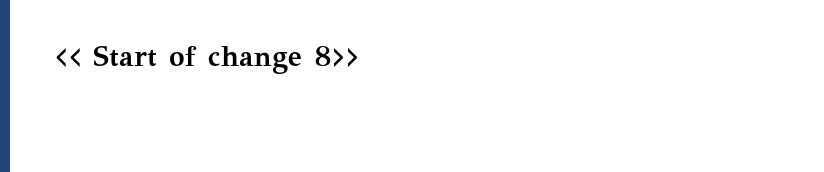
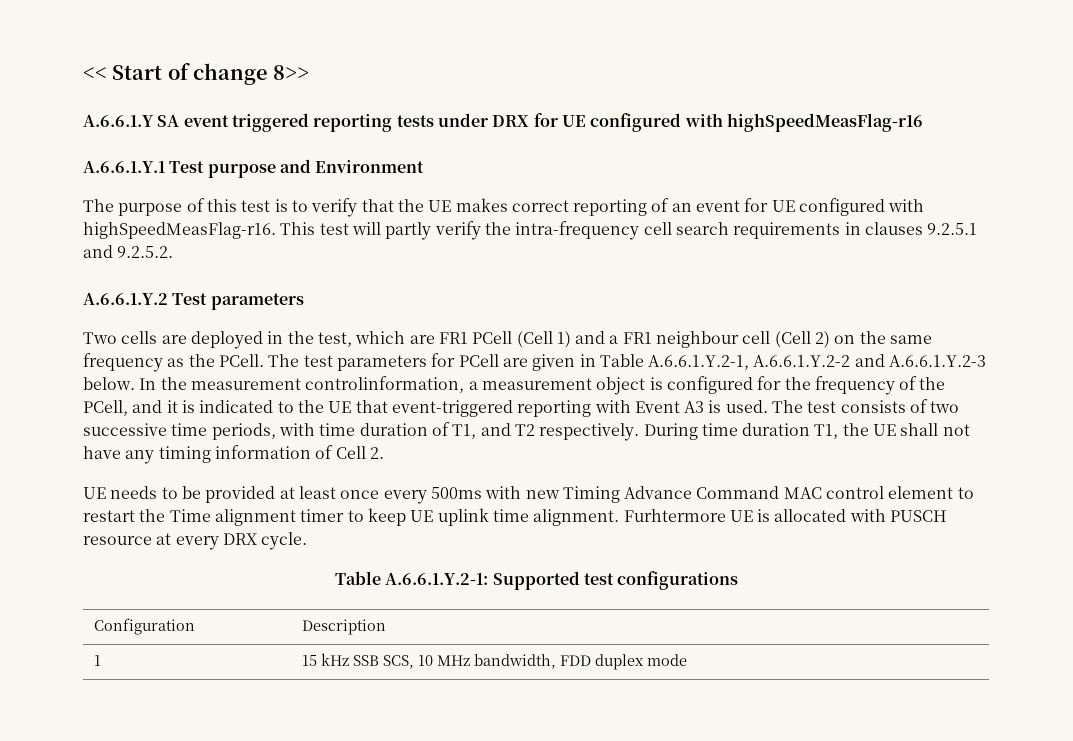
+ A.6.6.1.Y SA event triggered reporting tests under DRX for UE configured with highSpeedMeasFlag-r16
+ A.6.6.1.Y.1 Test purpose and Environment
+ The purpose of this test is to verify that the UE makes correct reporting of an event for UE configured with highSpeedMeasFlag-r16. This test will partly verify the intra-frequency cell search requirements in clauses 9.2.5.1 and 9.2.5.2.
+ A.6.6.1.Y.2 Test parameters
+ Two cells are deployed in the test, which are FR1 PCell (Cell 1) and a FR1 neighbour cell (Cell 2) on the same frequency as the PCell. The test parameters for PCell are given in Table A.6.6.1.Y.2-1, A.6.6.1.Y.2-2 and A.6.6.1.Y.2-3 below. In the measurement controlinformation, a measurement object is configured for the frequency of the PCell, and it is indicated to the UE that event-triggered reporting with Event A3 is used. The test consists of two successive time periods, with time duration of T1, and T2 respectively. During time duration T1, the UE shall not have any timing information of Cell 2.
+ UE needs to be provided at least once every 500ms with new Timing Advance Command MAC control element to restart the Time alignment timer to keep UE uplink time alignment. Furhtermore UE is allocated with PUSCH resource at every DRX cycle.
+ Table A.6.6.1.Y.2-1: Supported test configurations
+ Configuration | Description
+ 1 | 15 kHz SSB SCS, 10 MHz bandwidth, FDD duplex mode

